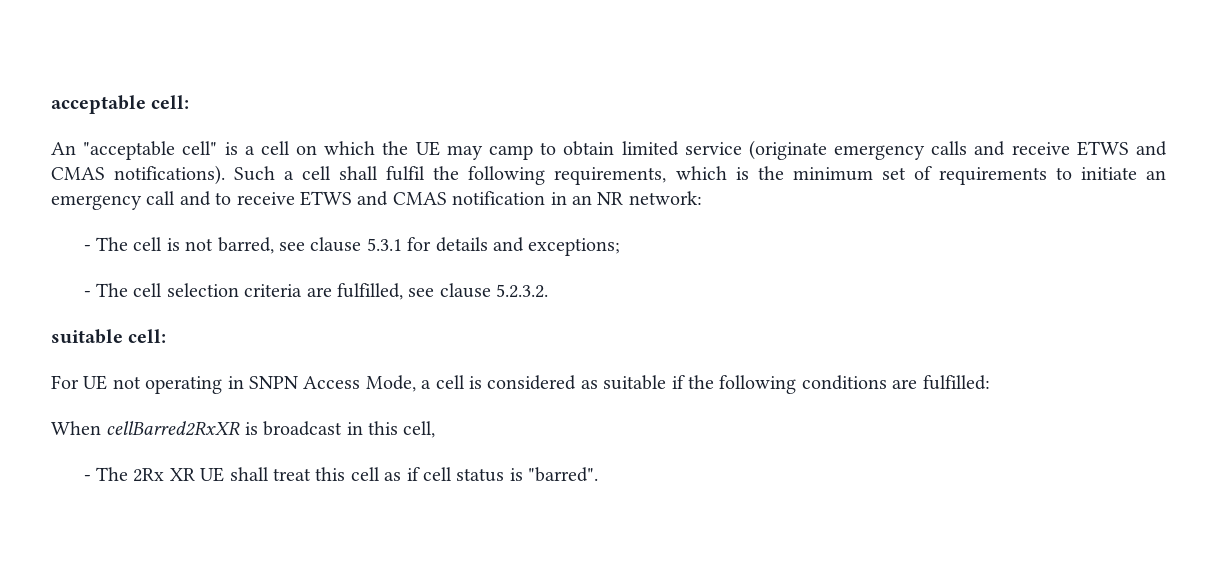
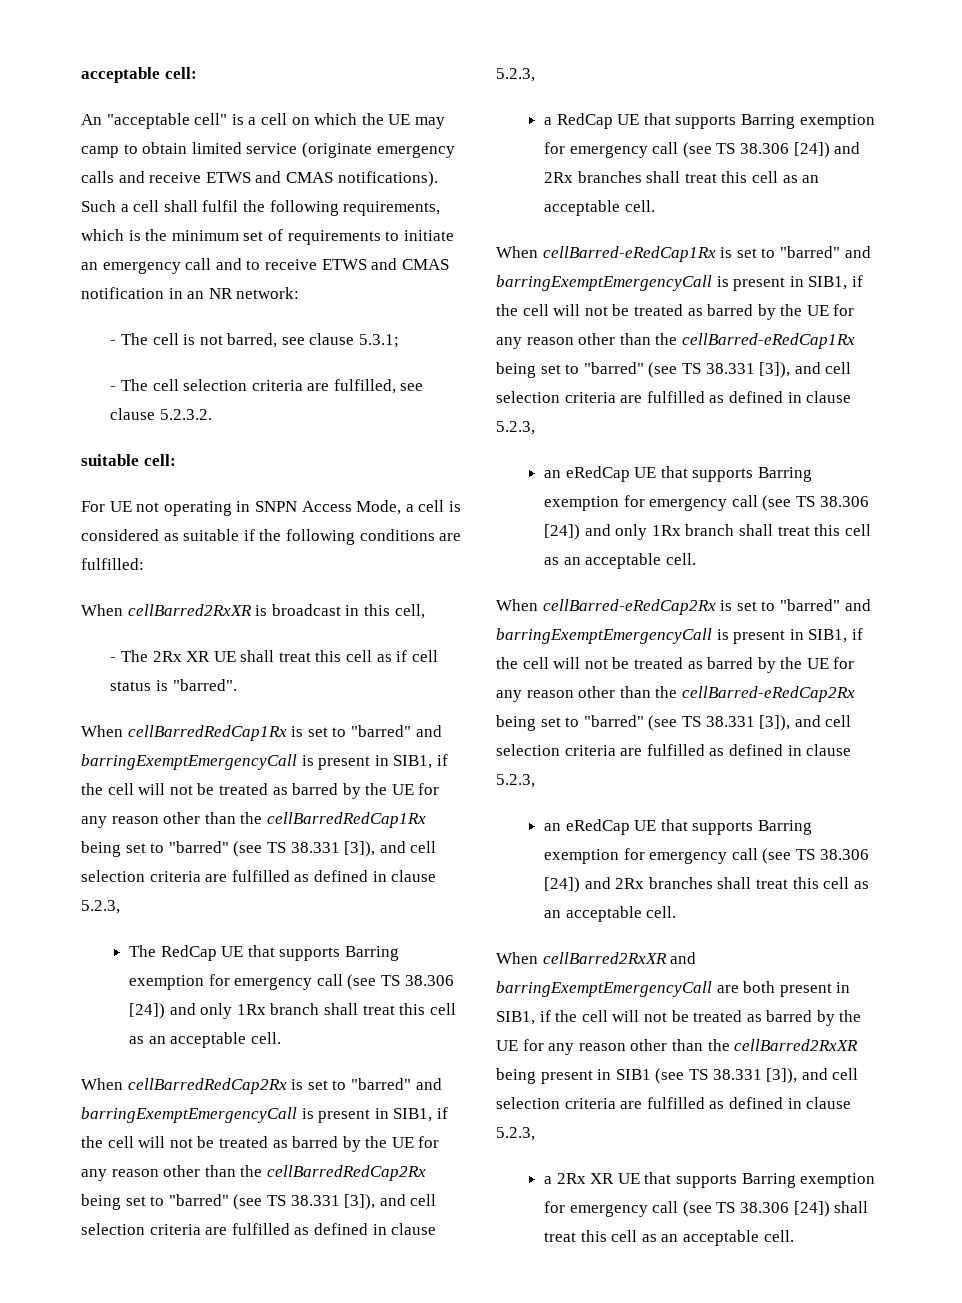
- - The cell is not barred, see clause 5.3.1 for details and exceptions;
+ - The cell is not barred, see clause 5.3.1;
+ When cellBarredRedCap1Rx is set to "barred" and barringExemptEmergencyCall is present in SIB1, if the cell will not be treated as barred by the UE for any reason other than the cellBarredRedCap1Rx being set to "barred" (see TS 38.331 [3]), and cell selection criteria are fulfilled as defined in clause 5.2.3,
+ The RedCap UE that supports Barring exemption for emergency call (see TS 38.306 [24]) and only 1Rx branch shall treat this cell as an acceptable cell.
+ When cellBarredRedCap2Rx is set to "barred" and barringExemptEmergencyCall is present in SIB1, if the cell will not be treated as barred by the UE for any reason other than the cellBarredRedCap2Rx being set to "barred" (see TS 38.331 [3]), and cell selection criteria are fulfilled as defined in clause 5.2.3,
+ a RedCap UE that supports Barring exemption for emergency call (see TS 38.306 [24]) and 2Rx branches shall treat this cell as an acceptable cell.
+ When cellBarred-eRedCap1Rx is set to "barred" and barringExemptEmergencyCall is present in SIB1, if the cell will not be treated as barred by the UE for any reason other than the cellBarred-eRedCap1Rx being set to "barred" (see TS 38.331 [3]), and cell selection criteria are fulfilled as defined in clause 5.2.3,
+ an eRedCap UE that supports Barring exemption for emergency call (see TS 38.306 [24]) and only 1Rx branch shall treat this cell as an acceptable cell.
+ When cellBarred-eRedCap2Rx is set to "barred" and barringExemptEmergencyCall is present in SIB1, if the cell will not be treated as barred by the UE for any reason other than the cellBarred-eRedCap2Rx being set to "barred" (see TS 38.331 [3]), and cell selection criteria are fulfilled as defined in clause 5.2.3,
+ an eRedCap UE that supports Barring exemption for emergency call (see TS 38.306 [24]) and 2Rx branches shall treat this cell as an acceptable cell.
+ When cellBarred2RxXR and barringExemptEmergencyCall are both present in SIB1, if the cell will not be treated as barred by the UE for any reason other than the cellBarred2RxXR being present in SIB1 (see TS 38.331 [3]), and cell selection criteria are fulfilled as defined in clause 5.2.3,
+ a 2Rx XR UE that supports Barring exemption for emergency call (see TS 38.306 [24]) shall treat this cell as an acceptable cell.

